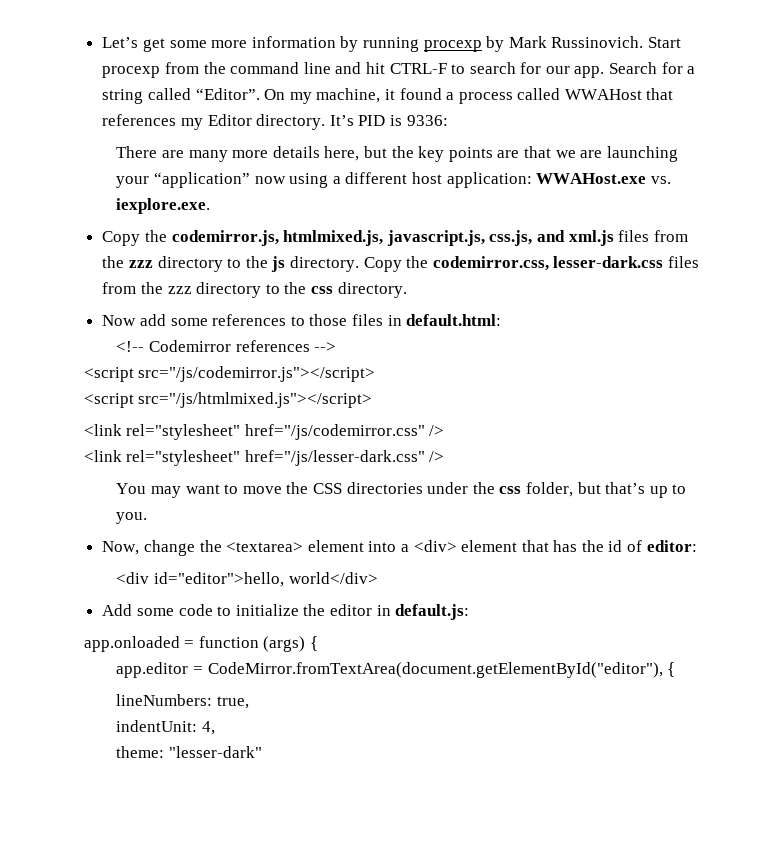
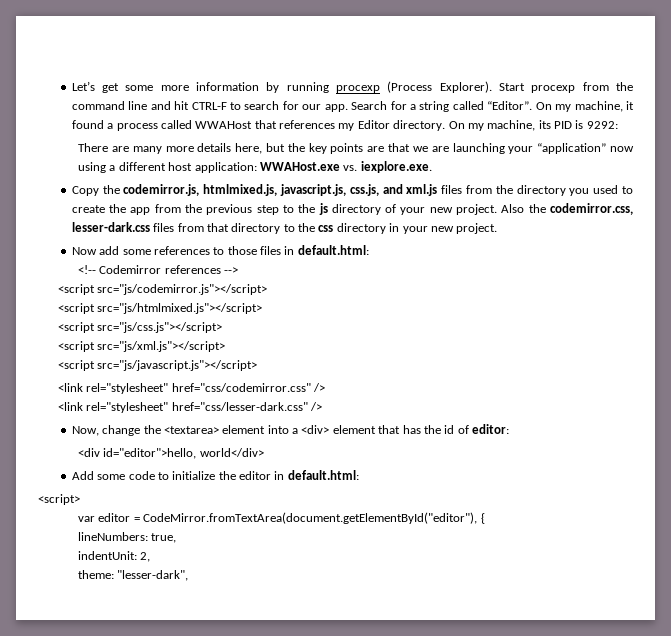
- Let’s get some more information by running procexp by Mark Russinovich.
+ Let’s get some more information by running procexp (Process Explorer).
- It’s PID is 9336:
+ On my machine, its PID is 9292:
- Copy the codemirror.js, htmlmixed.js, javascript.js, css.js, and xml.js files from the zzz directory to the js directory. Copy the codemirror.css, lesser-dark.css files from the zzz directory to the css directory.
+ Copy the codemirror.js, htmlmixed.js, javascript.js, css.js, and xml.js files from the directory you used to create the app from the previous step to the js directory of your new project. Also the codemirror.css, lesser-dark.css files from that directory to the css directory in your new project.
- <script src="/js/codemirror.js"></script>
- <script src="/js/htmlmixed.js"></script>
- <link rel="stylesheet" href="/js/codemirror.css" />
+ <script src="js/codemirror.js"></script>
+ <script src="js/htmlmixed.js"></script>
+ <script src="js/css.js"></script>
+ <script src="js/xml.js"></script>
+ <script src="js/javascript.js"></script>
+ <link rel="stylesheet" href="css/codemirror.css" />
- <link rel="stylesheet" href="/js/lesser-dark.css" />
- You may want to move the CSS directories under the css folder, but that’s up to you.
+ <link rel="stylesheet" href="css/lesser-dark.css" />
- Add some code to initialize the editor in default.js:
- app.onloaded = function (args) {
- app.editor = CodeMirror.fromTextArea(document.getElementById("editor"), {
+ Add some code to initialize the editor in default.html:
+ <script>
+ var editor = CodeMirror.fromTextArea(document.getElementById("editor"), {
- indentUnit: 4,
+ indentUnit: 2,
- theme: "lesser-dark"
+ theme: "lesser-dark",

